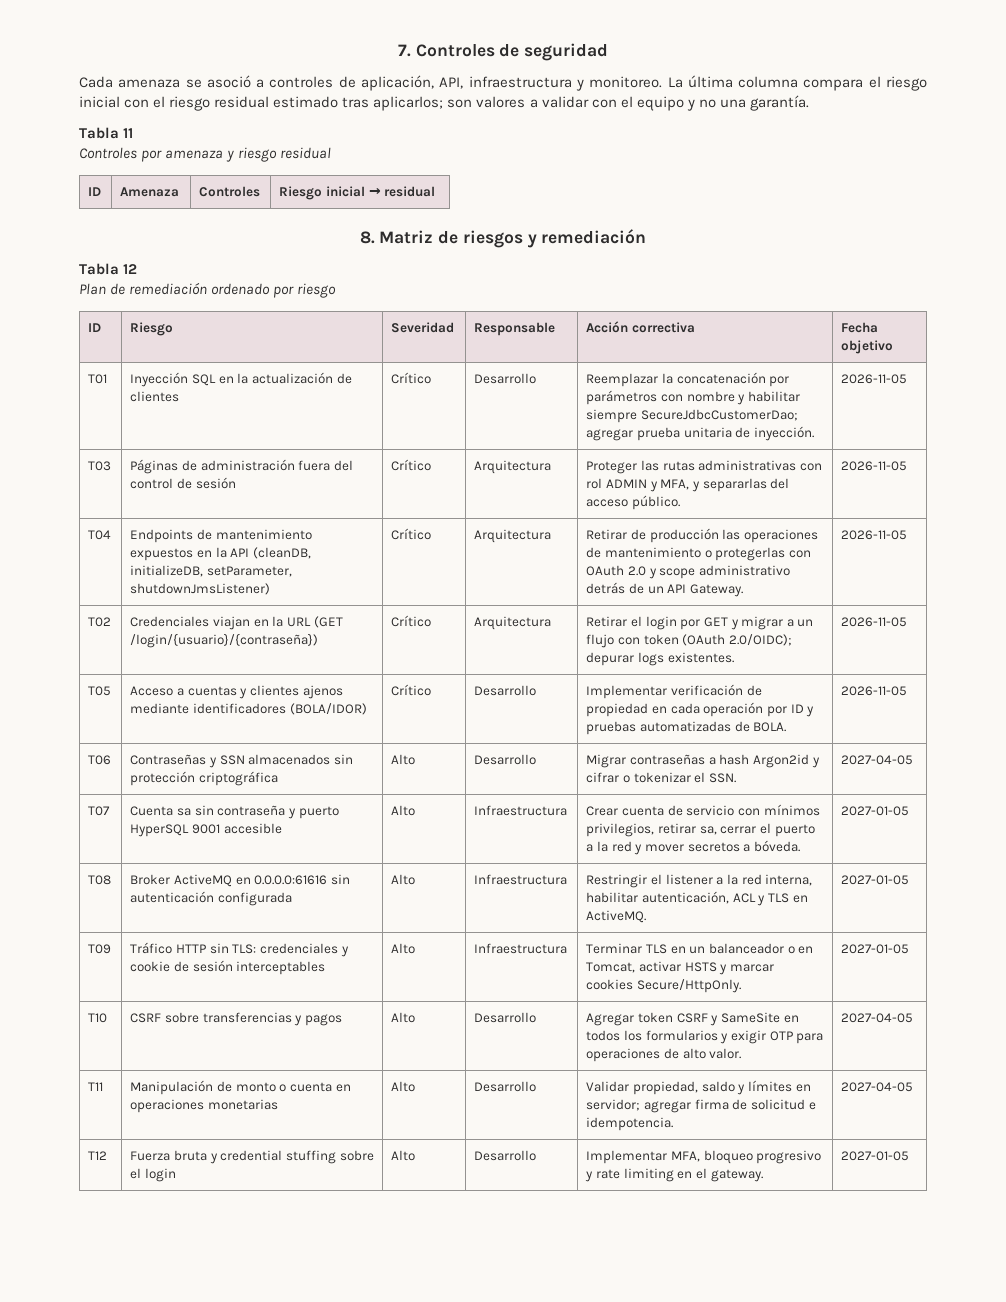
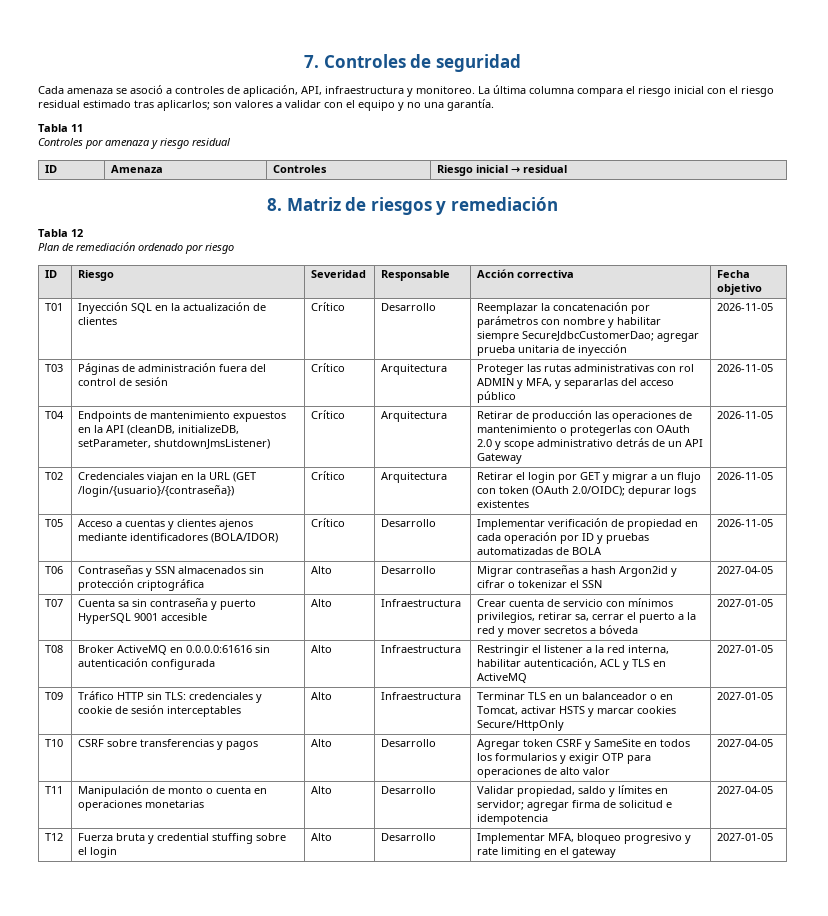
- T01 | Inyección SQL en la actualización de clientes | Crítico | Desarrollo | Reemplazar la concatenación por parámetros con nombre y habilitar siempre SecureJdbcCustomerDao; agregar prueba unitaria de inyección. | 2026-11-05
+ T01 | Inyección SQL en la actualización de clientes | Crítico | Desarrollo | Reemplazar la concatenación por parámetros con nombre y habilitar siempre SecureJdbcCustomerDao; agregar prueba unitaria de inyección | 2026-11-05
- T03 | Páginas de administración fuera del control de sesión | Crítico | Arquitectura | Proteger las rutas administrativas con rol ADMIN y MFA, y separarlas del acceso público. | 2026-11-05
+ T03 | Páginas de administración fuera del control de sesión | Crítico | Arquitectura | Proteger las rutas administrativas con rol ADMIN y MFA, y separarlas del acceso público | 2026-11-05
- T04 | Endpoints de mantenimiento expuestos en la API (cleanDB, initializeDB, setParameter, shutdownJmsListener) | Crítico | Arquitectura | Retirar de producción las operaciones de mantenimiento o protegerlas con OAuth 2.0 y scope administrativo detrás de un API Gateway. | 2026-11-05
+ T04 | Endpoints de mantenimiento expuestos en la API (cleanDB, initializeDB, setParameter, shutdownJmsListener) | Crítico | Arquitectura | Retirar de producción las operaciones de mantenimiento o protegerlas con OAuth 2.0 y scope administrativo detrás de un API Gateway | 2026-11-05
- T02 | Credenciales viajan en la URL (GET /login/{usuario}/{contraseña}) | Crítico | Arquitectura | Retirar el login por GET y migrar a un flujo con token (OAuth 2.0/OIDC); depurar logs existentes. | 2026-11-05
+ T02 | Credenciales viajan en la URL (GET /login/{usuario}/{contraseña}) | Crítico | Arquitectura | Retirar el login por GET y migrar a un flujo con token (OAuth 2.0/OIDC); depurar logs existentes | 2026-11-05
- T05 | Acceso a cuentas y clientes ajenos mediante identificadores (BOLA/IDOR) | Crítico | Desarrollo | Implementar verificación de propiedad en cada operación por ID y pruebas automatizadas de BOLA. | 2026-11-05
+ T05 | Acceso a cuentas y clientes ajenos mediante identificadores (BOLA/IDOR) | Crítico | Desarrollo | Implementar verificación de propiedad en cada operación por ID y pruebas automatizadas de BOLA | 2026-11-05
- T06 | Contraseñas y SSN almacenados sin protección criptográfica | Alto | Desarrollo | Migrar contraseñas a hash Argon2id y cifrar o tokenizar el SSN. | 2027-04-05
+ T06 | Contraseñas y SSN almacenados sin protección criptográfica | Alto | Desarrollo | Migrar contraseñas a hash Argon2id y cifrar o tokenizar el SSN | 2027-04-05
- T07 | Cuenta sa sin contraseña y puerto HyperSQL 9001 accesible | Alto | Infraestructura | Crear cuenta de servicio con mínimos privilegios, retirar sa, cerrar el puerto a la red y mover secretos a bóveda. | 2027-01-05
+ T07 | Cuenta sa sin contraseña y puerto HyperSQL 9001 accesible | Alto | Infraestructura | Crear cuenta de servicio con mínimos privilegios, retirar sa, cerrar el puerto a la red y mover secretos a bóveda | 2027-01-05
- T08 | Broker ActiveMQ en 0.0.0.0:61616 sin autenticación configurada | Alto | Infraestructura | Restringir el listener a la red interna, habilitar autenticación, ACL y TLS en ActiveMQ. | 2027-01-05
+ T08 | Broker ActiveMQ en 0.0.0.0:61616 sin autenticación configurada | Alto | Infraestructura | Restringir el listener a la red interna, habilitar autenticación, ACL y TLS en ActiveMQ | 2027-01-05
- T09 | Tráfico HTTP sin TLS: credenciales y cookie de sesión interceptables | Alto | Infraestructura | Terminar TLS en un balanceador o en Tomcat, activar HSTS y marcar cookies Secure/HttpOnly. | 2027-01-05
+ T09 | Tráfico HTTP sin TLS: credenciales y cookie de sesión interceptables | Alto | Infraestructura | Terminar TLS en un balanceador o en Tomcat, activar HSTS y marcar cookies Secure/HttpOnly | 2027-01-05
- T10 | CSRF sobre transferencias y pagos | Alto | Desarrollo | Agregar token CSRF y SameSite en todos los formularios y exigir OTP para operaciones de alto valor. | 2027-04-05
+ T10 | CSRF sobre transferencias y pagos | Alto | Desarrollo | Agregar token CSRF y SameSite en todos los formularios y exigir OTP para operaciones de alto valor | 2027-04-05
- T11 | Manipulación de monto o cuenta en operaciones monetarias | Alto | Desarrollo | Validar propiedad, saldo y límites en servidor; agregar firma de solicitud e idempotencia. | 2027-04-05
+ T11 | Manipulación de monto o cuenta en operaciones monetarias | Alto | Desarrollo | Validar propiedad, saldo y límites en servidor; agregar firma de solicitud e idempotencia | 2027-04-05
- T12 | Fuerza bruta y credential stuffing sobre el login | Alto | Desarrollo | Implementar MFA, bloqueo progresivo y rate limiting en el gateway. | 2027-01-05
+ T12 | Fuerza bruta y credential stuffing sobre el login | Alto | Desarrollo | Implementar MFA, bloqueo progresivo y rate limiting en el gateway | 2027-01-05

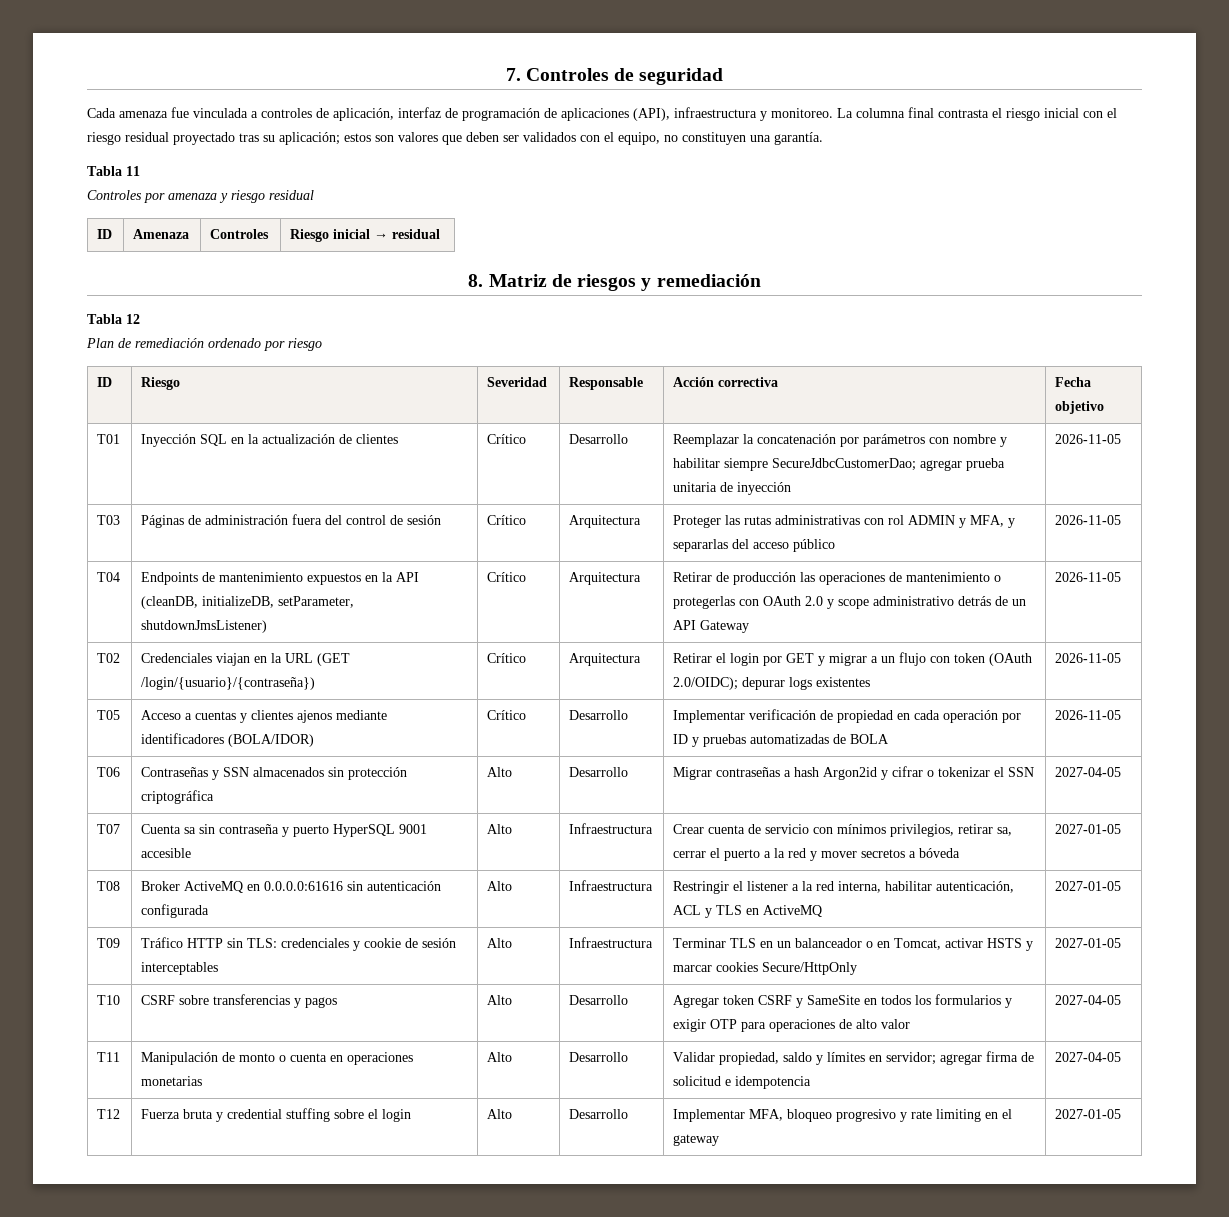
- Cada amenaza se asoció a controles de aplicación, API, infraestructura y monitoreo.
+ Cada amenaza fue vinculada a controles de aplicación, interfaz de programación de aplicaciones (API), infraestructura y monitoreo.
- La última columna compara el riesgo inicial con el riesgo residual estimado tras aplicarlos; son valores a validar con el equipo y no una garantía.
+ La columna final contrasta el riesgo inicial con el riesgo residual proyectado tras su aplicación; estos son valores que deben ser validados con el equipo, no constituyen una garantía.

